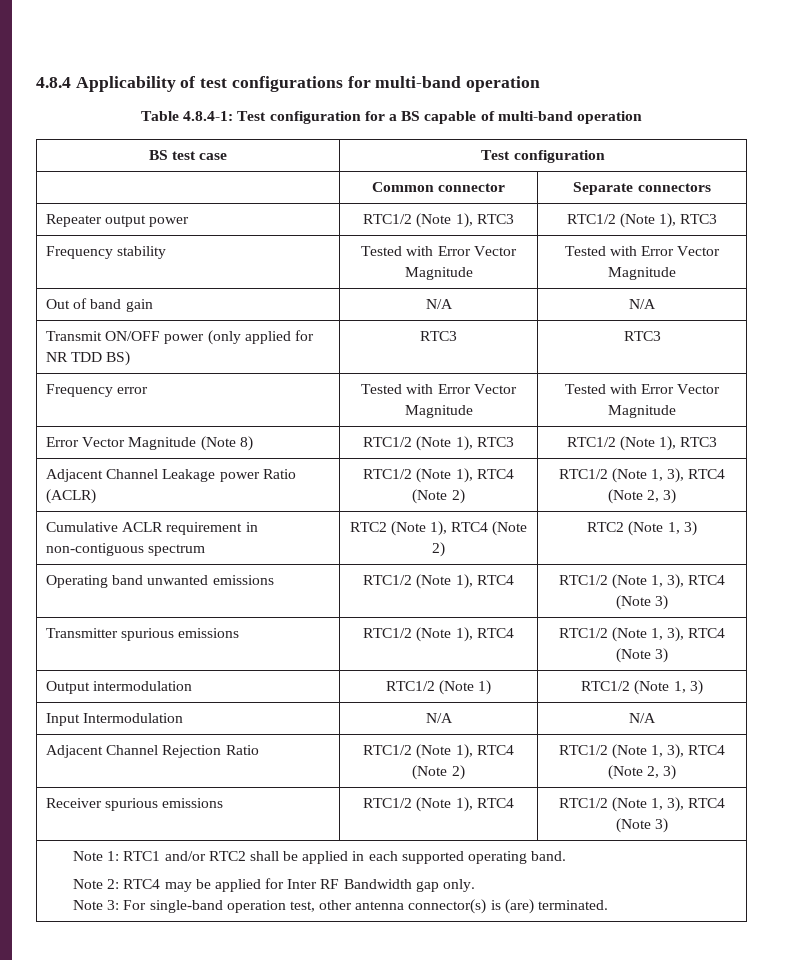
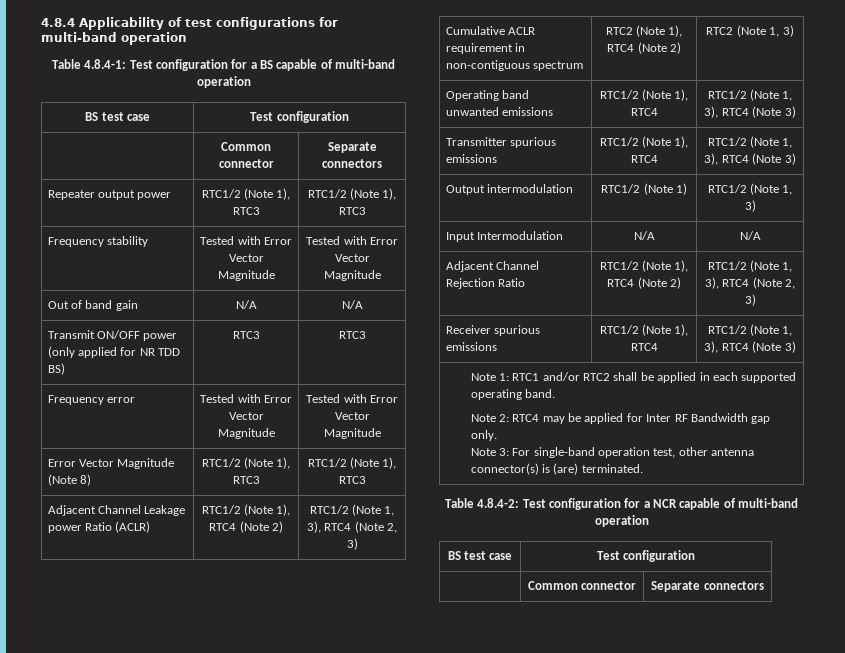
+ Table 4.8.4-2: Test configuration for a NCR capable of multi-band operation
+ BS test case | Test configuration
+ | Common connector | Separate connectors

